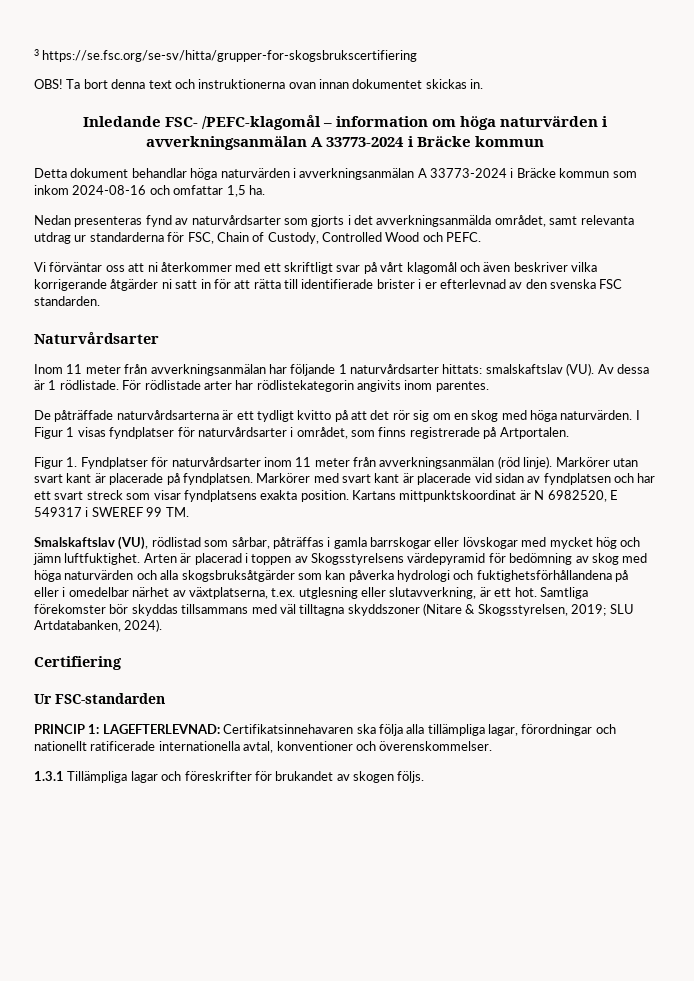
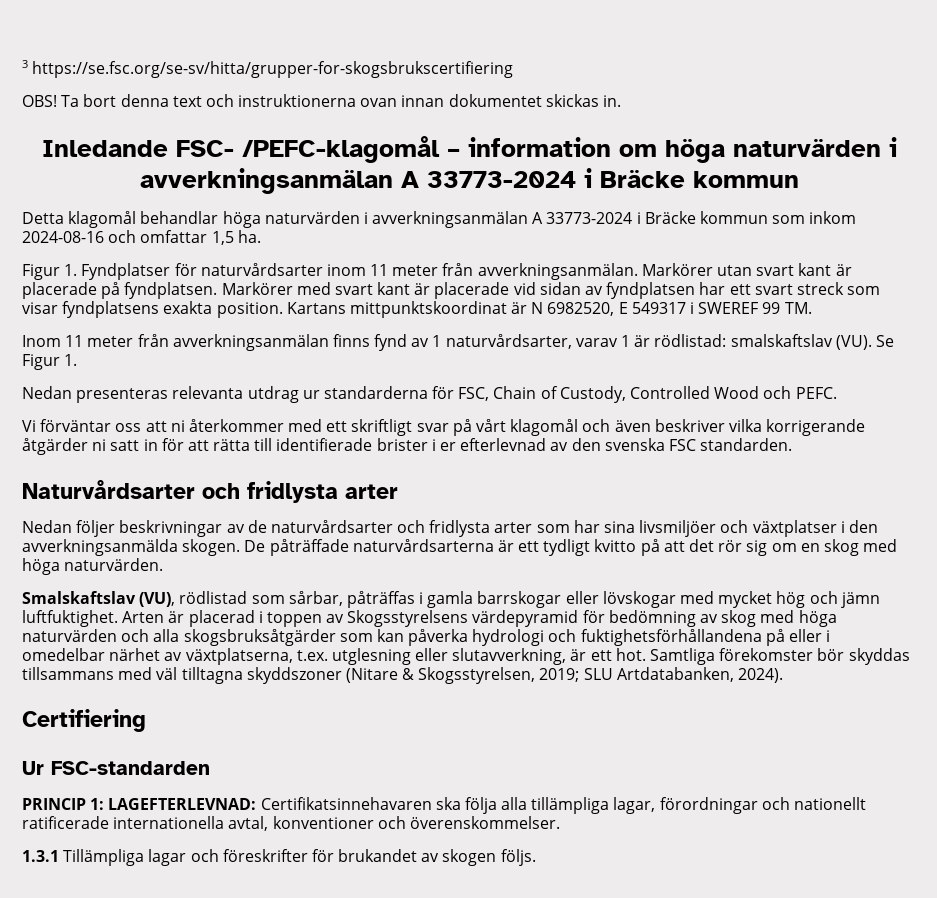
- Detta dokument behandlar höga naturvärden i avverkningsanmälan A 33773-2024 i Bräcke kommun som inkom 2024-08-16 och omfattar 1,5 ha.
+ Detta klagomål behandlar höga naturvärden i avverkningsanmälan A 33773-2024 i Bräcke kommun som inkom 2024-08-16 och omfattar 1,5 ha.
- Nedan presenteras fynd av naturvårdsarter som gjorts i det avverkningsanmälda området, samt relevanta utdrag ur standarderna för FSC, Chain of Custody, Controlled Wood och PEFC.
+ Figur 1. Fyndplatser för naturvårdsarter inom 11 meter från avverkningsanmälan. Markörer utan svart kant är placerade på fyndplatsen. Markörer med svart kant är placerade vid sidan av fyndplatsen har ett svart streck som visar fyndplatsens exakta position. Kartans mittpunktskoordinat är N 6982520, E 549317 i SWEREF 99 TM.
+ Inom 11 meter från avverkningsanmälan finns fynd av 1 naturvårdsarter, varav 1 är rödlistad: smalskaftslav (VU). Se Figur 1.
+ Nedan presenteras relevanta utdrag ur standarderna för FSC, Chain of Custody, Controlled Wood och PEFC.
- Naturvårdsarter
- Inom 11 meter från avverkningsanmälan har följande 1 naturvårdsarter hittats: smalskaftslav (VU). Av dessa är 1 rödlistade. För rödlistade arter har rödlistekategorin angivits inom parentes.
- De påträffade naturvårdsarterna är ett tydligt kvitto på att det rör sig om en skog med höga naturvärden. I Figur 1 visas fyndplatser för naturvårdsarter i området, som finns registrerade på Artportalen.
- Figur 1. Fyndplatser för naturvårdsarter inom 11 meter från avverkningsanmälan (röd linje). Markörer utan svart kant är placerade på fyndplatsen. Markörer med svart kant är placerade vid sidan av fyndplatsen och har ett svart streck som visar fyndplatsens exakta position. Kartans mittpunktskoordinat är N 6982520, E 549317 i SWEREF 99 TM.
+ Naturvårdsarter och fridlysta arter
+ Nedan följer beskrivningar av de naturvårdsarter och fridlysta arter som har sina livsmiljöer och växtplatser i den avverkningsanmälda skogen. De påträffade naturvårdsarterna är ett tydligt kvitto på att det rör sig om en skog med höga naturvärden.

